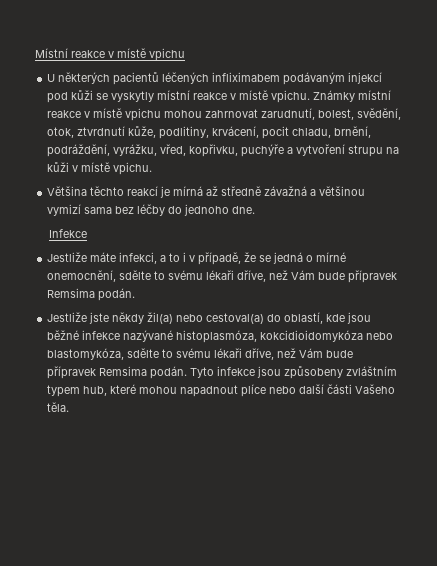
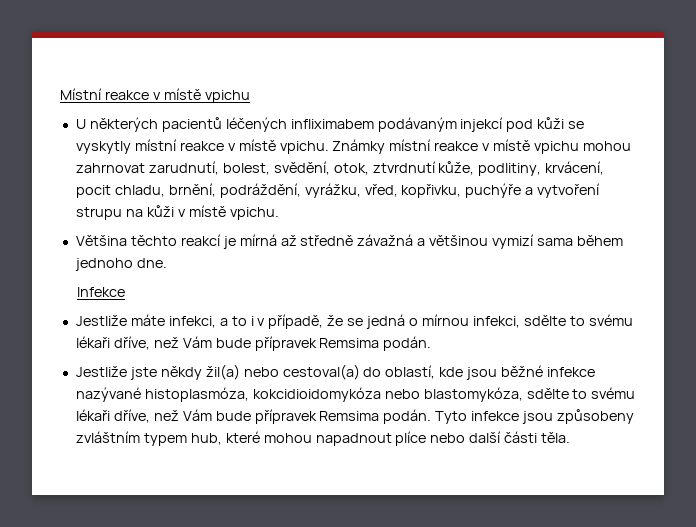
- Většina těchto reakcí je mírná až středně závažná a většinou vymizí sama bez léčby do jednoho dne.
+ Většina těchto reakcí je mírná až středně závažná a většinou vymizí sama během jednoho dne.
- Jestliže máte infekci, a to i v případě, že se jedná o mírné onemocnění, sdělte to svému lékaři dříve, než Vám bude přípravek Remsima podán.
+ Jestliže máte infekci, a to i v případě, že se jedná o mírnou infekci, sdělte to svému lékaři dříve, než Vám bude přípravek Remsima podán.
- Tyto infekce jsou způsobeny zvláštním typem hub, které mohou napadnout plíce nebo další části Vašeho těla.
+ Tyto infekce jsou způsobeny zvláštním typem hub, které mohou napadnout plíce nebo další části těla.

